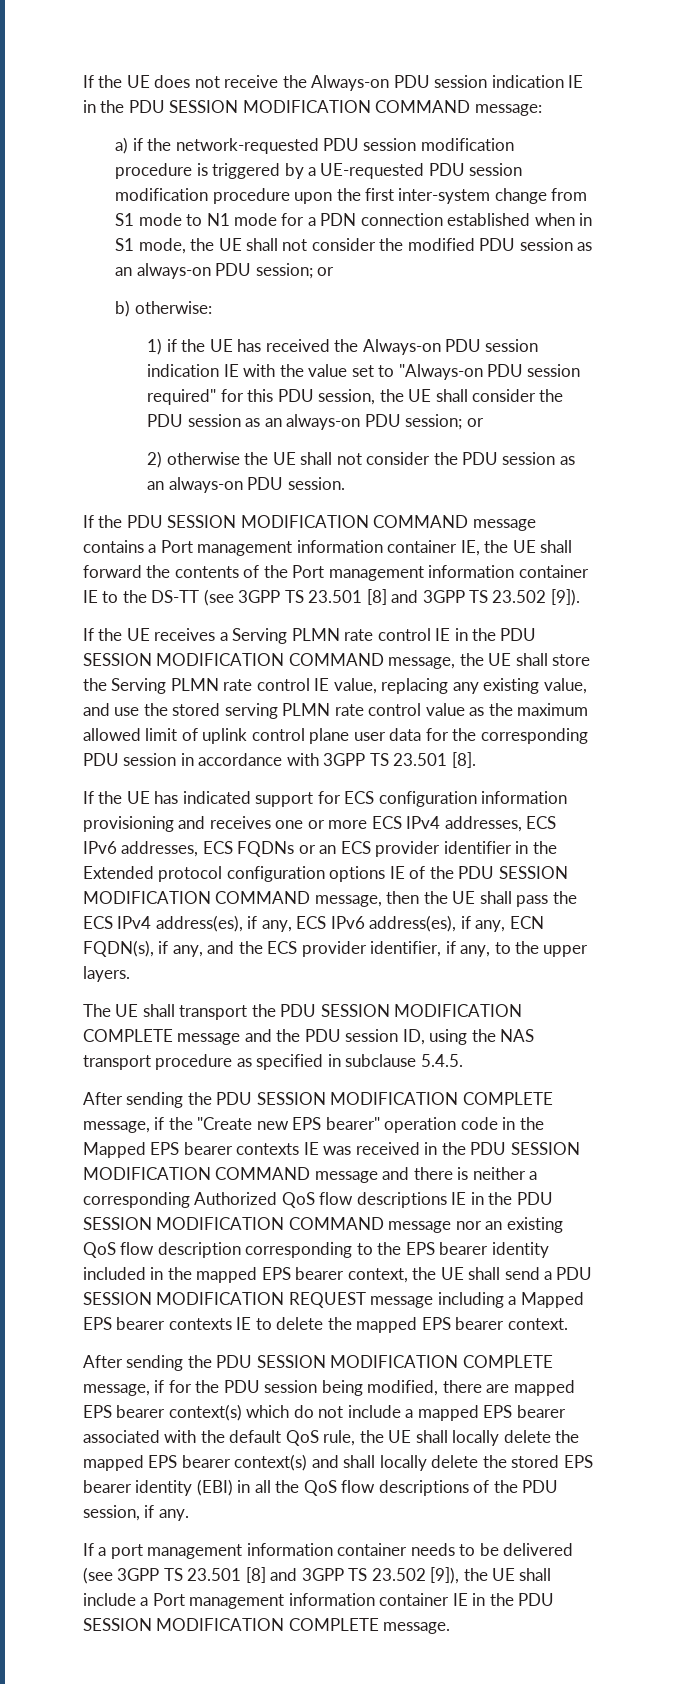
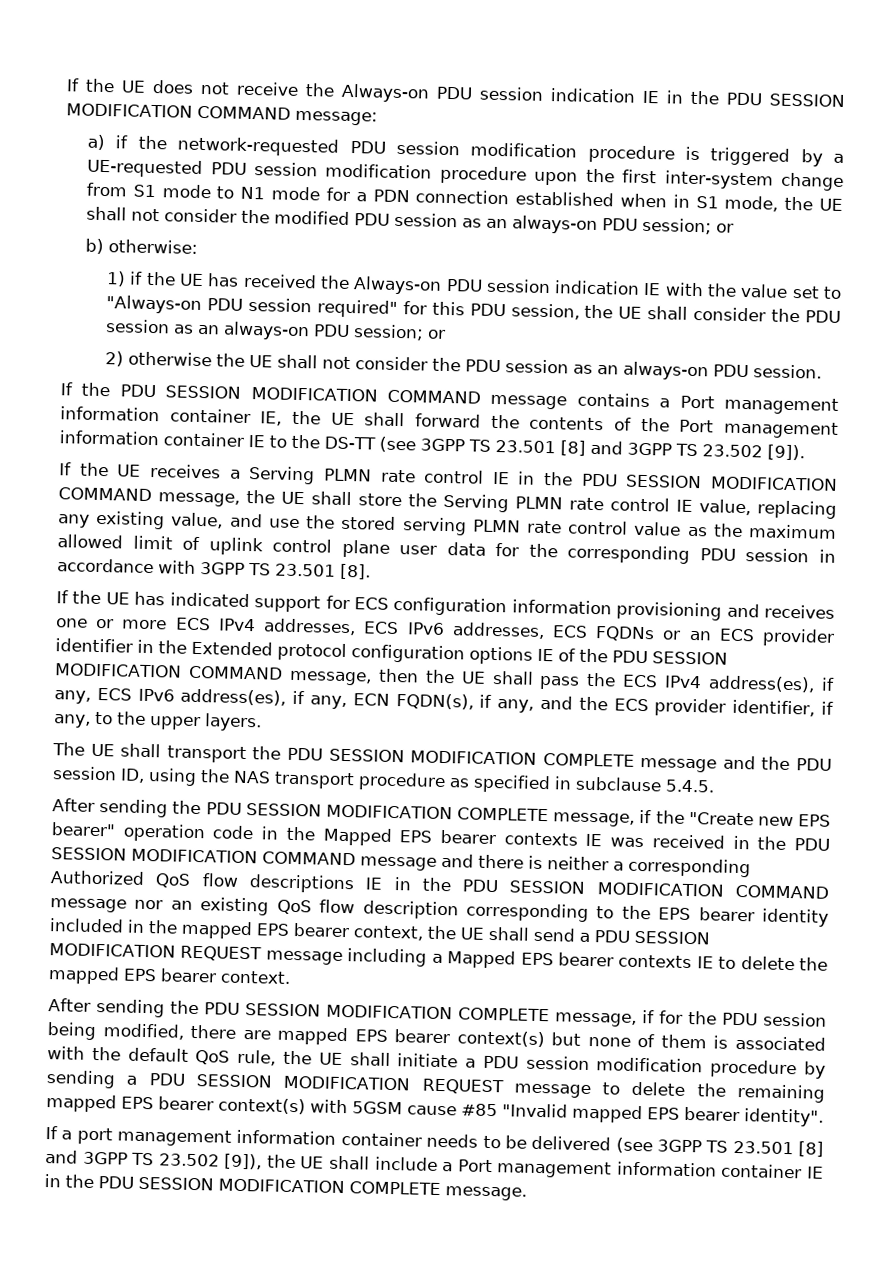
- After sending the PDU SESSION MODIFICATION COMPLETE message, if for the PDU session being modified, there are mapped EPS bearer context(s) which do not include a mapped EPS bearer associated with the default QoS rule, the UE shall locally delete the mapped EPS bearer context(s) and shall locally delete the stored EPS bearer identity (EBI) in all the QoS flow descriptions of the PDU session, if any.
+ After sending the PDU SESSION MODIFICATION COMPLETE message, if for the PDU session being modified, there are mapped EPS bearer context(s) but none of them is associated with the default QoS rule, the UE shall initiate a PDU session modification procedure by sending a PDU SESSION MODIFICATION REQUEST message to delete the remaining mapped EPS bearer context(s) with 5GSM cause #85 "Invalid mapped EPS bearer identity".

